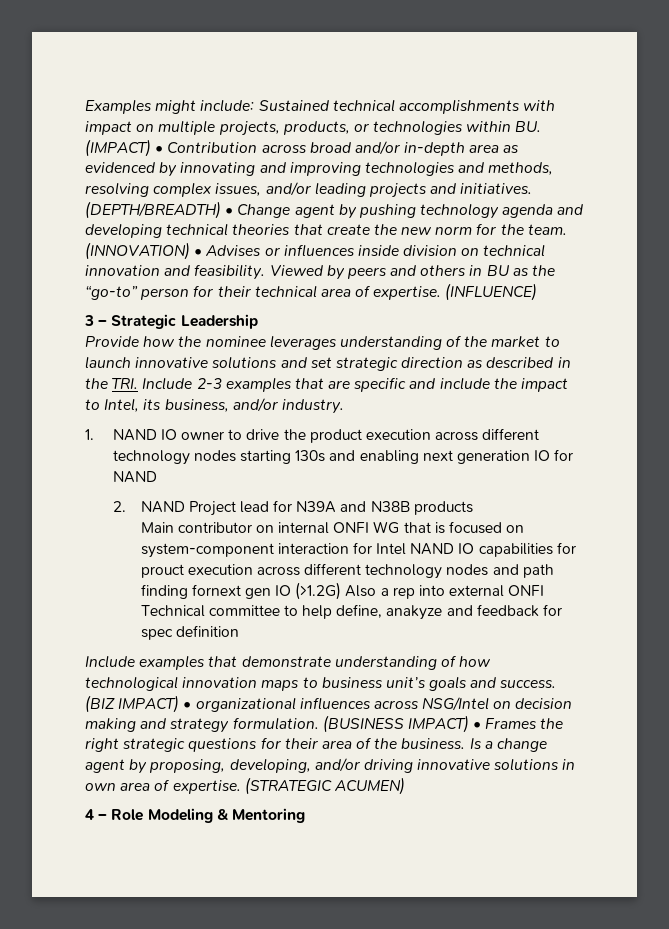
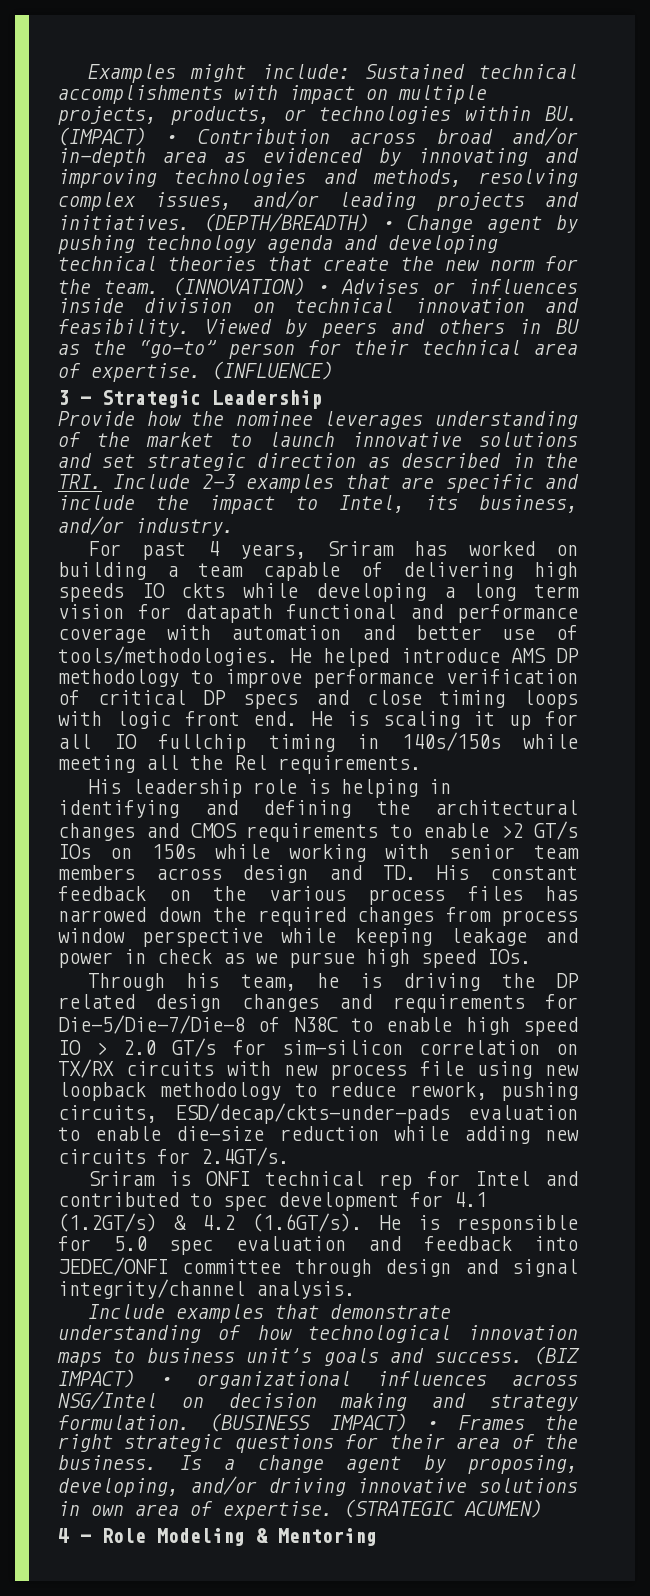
- 1. NAND IO owner to drive the product execution across different technology nodes starting 130s and enabling next generation IO for NAND
- 2. NAND Project lead for N39A and N38B products
- Main contributor on internal ONFI WG that is focused on system-component interaction for Intel NAND IO capabilities for prouct execution across different technology nodes and path finding fornext gen IO (>1.2G) Also a rep into external ONFI Technical committee to help define, anakyze and feedback for spec definition
+ For past 4 years, Sriram has worked on building a team capable of delivering high speeds IO ckts while developing a long term vision for datapath functional and performance coverage with automation and better use of tools/methodologies. He helped introduce AMS DP methodology to improve performance verification of critical DP specs and close timing loops with logic front end. He is scaling it up for all IO fullchip timing in 140s/150s while meeting all the Rel requirements.
+ His leadership role is helping in identifying and defining the architectural changes and CMOS requirements to enable >2 GT/s IOs on 150s while working with senior team members across design and TD. His constant feedback on the various process files has narrowed down the required changes from process window perspective while keeping leakage and power in check as we pursue high speed IOs.
+ Through his team, he is driving the DP related design changes and requirements for Die-5/Die-7/Die-8 of N38C to enable high speed IO > 2.0 GT/s for sim-silicon correlation on TX/RX circuits with new process file using new loopback methodology to reduce rework, pushing circuits, ESD/decap/ckts-under-pads evaluation to enable die-size reduction while adding new circuits for 2.4GT/s.
+ Sriram is ONFI technical rep for Intel and contributed to spec development for 4.1 (1.2GT/s) & 4.2 (1.6GT/s). He is responsible for 5.0 spec evaluation and feedback into JEDEC/ONFI committee through design and signal integrity/channel analysis.

